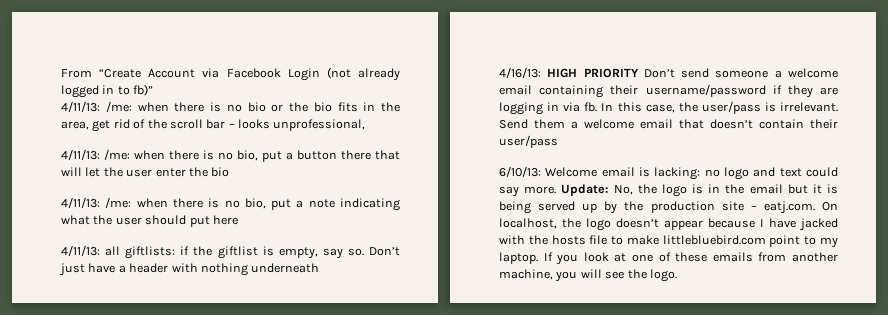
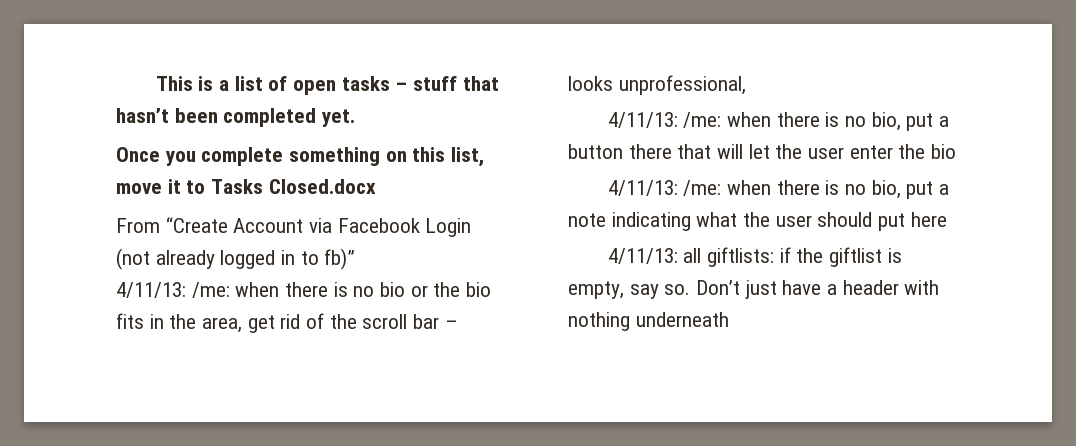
+ This is a list of open tasks – stuff that hasn’t been completed yet.
+ Once you complete something on this list, move it to Tasks Closed.docx
- 4/16/13: HIGH PRIORITY Don’t send someone a welcome email containing their username/password if they are logging in via fb. In this case, the user/pass is irrelevant. Send them a welcome email that doesn’t contain their user/pass
- 6/10/13: Welcome email is lacking: no logo and text could say more. Update: No, the logo is in the email but it is being served up by the production site – eatj.com. On localhost, the logo doesn’t appear because I have jacked with the hosts file to make littlebluebird.com point to my laptop. If you look at one of these emails from another machine, you will see the logo.

